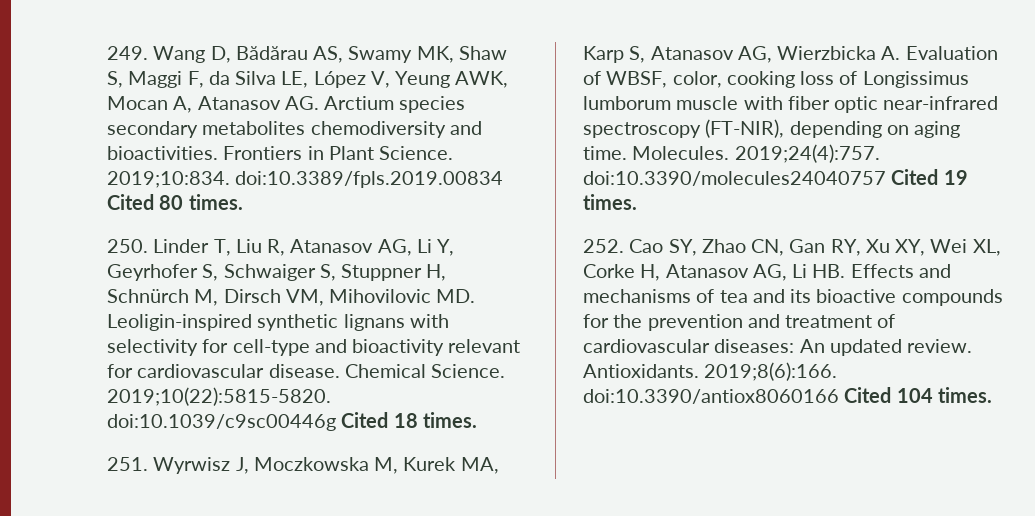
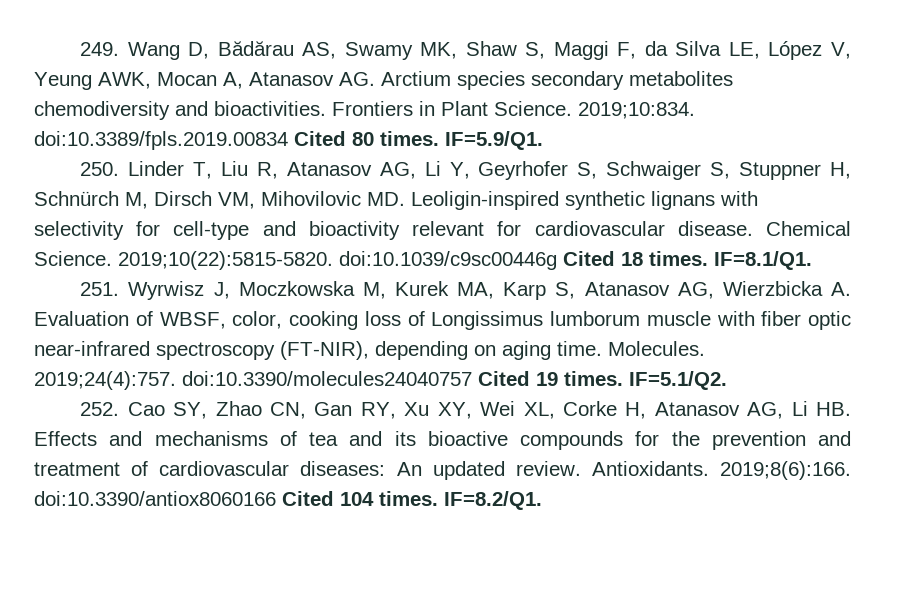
+ IF=5.9/Q1.
+ IF=8.1/Q1.
+ IF=5.1/Q2.
+ IF=8.2/Q1.

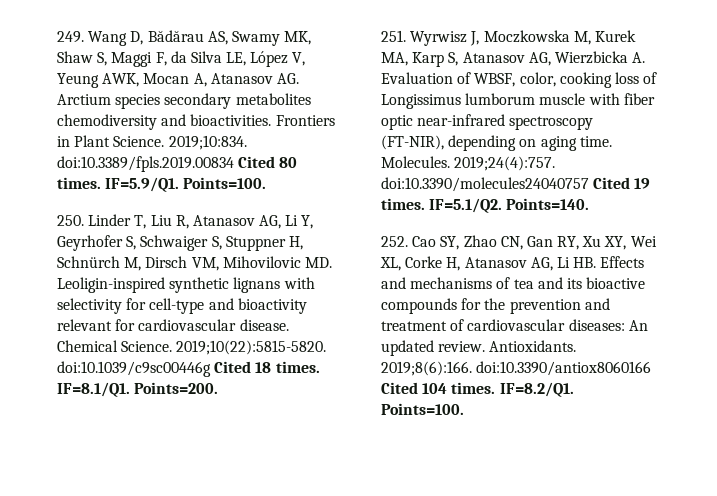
- IF=5.9/Q1.
+ IF=5.9/Q1. Points=100.
- IF=8.1/Q1.
+ IF=8.1/Q1. Points=200.
- IF=5.1/Q2.
+ IF=5.1/Q2. Points=140.
- IF=8.2/Q1.
+ IF=8.2/Q1. Points=100.

